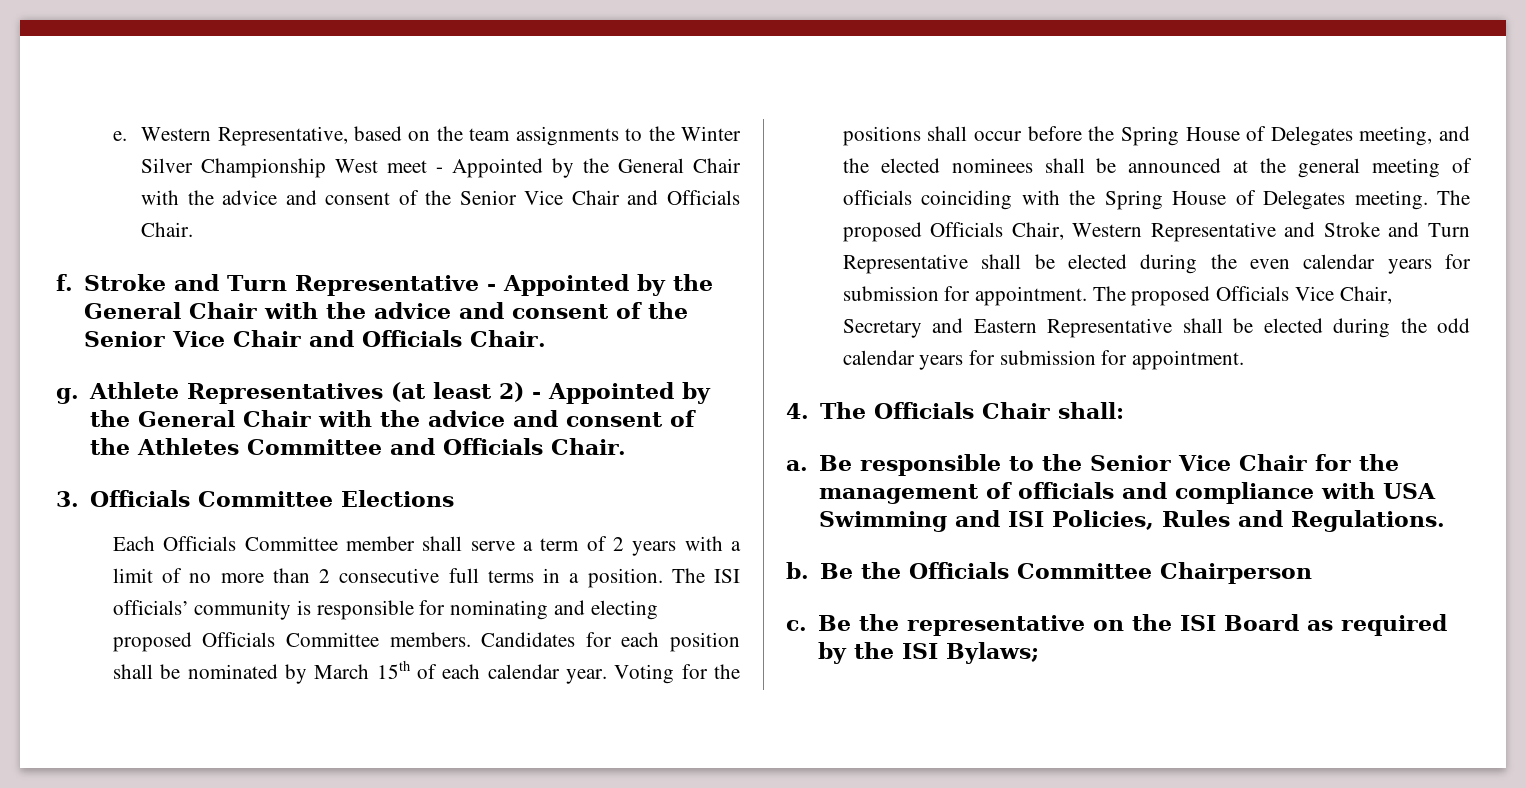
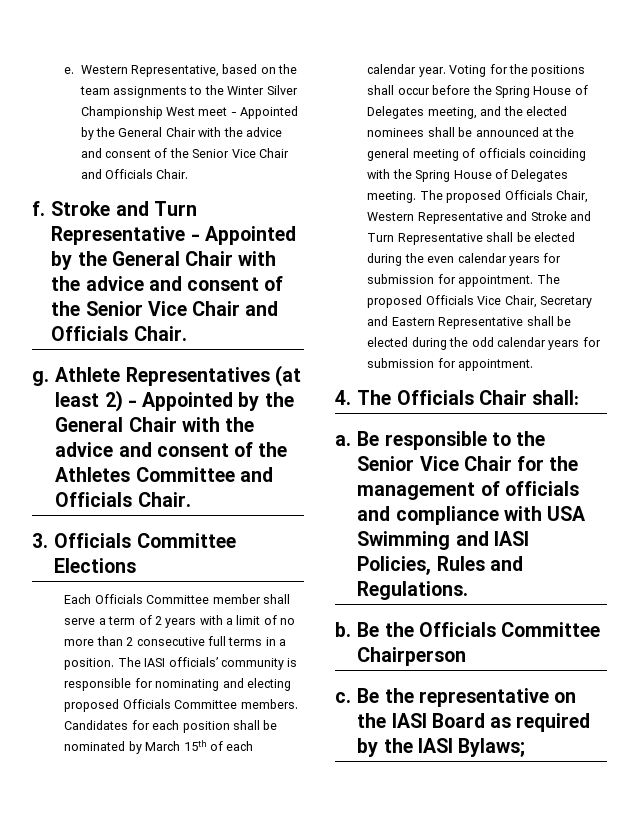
- The ISI officials’ community is responsible for nominating and electing proposed Officials Committee members.
+ The IASI officials’ community is responsible for nominating and electing proposed Officials Committee members.
- Be responsible to the Senior Vice Chair for the management of officials and compliance with USA Swimming and ISI Policies, Rules and Regulations.
+ Be responsible to the Senior Vice Chair for the management of officials and compliance with USA Swimming and IASI Policies, Rules and Regulations.
- Be the representative on the ISI Board as required by the ISI Bylaws;
+ Be the representative on the IASI Board as required by the IASI Bylaws;

